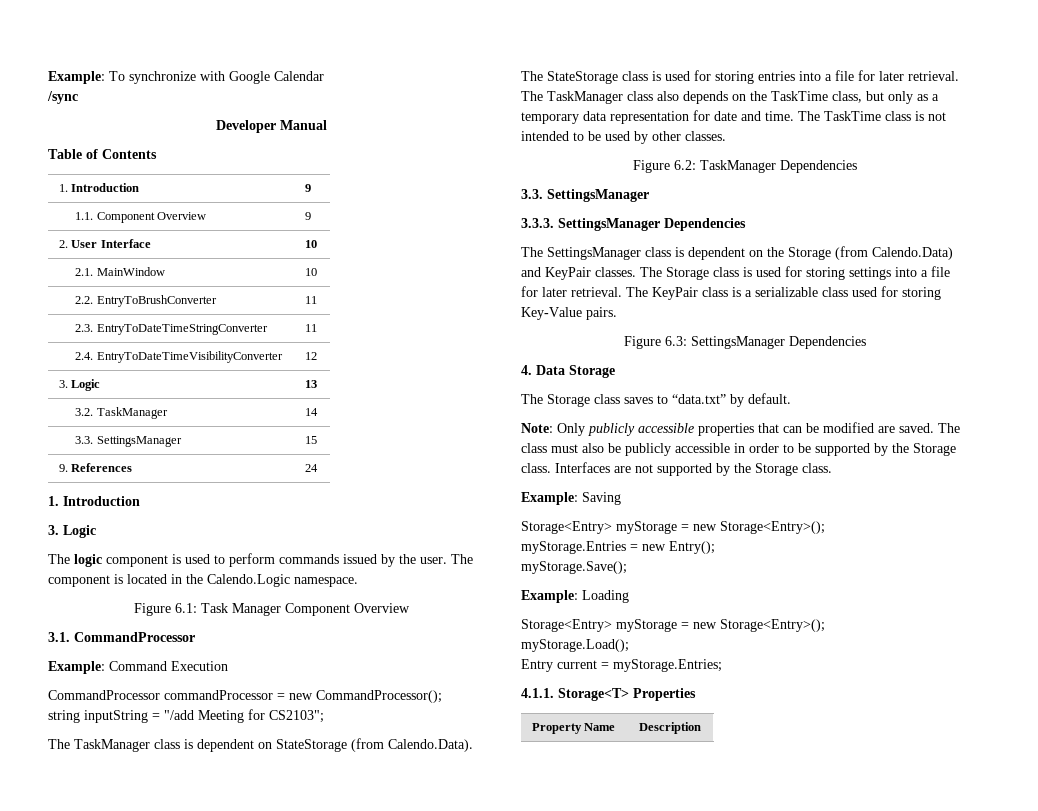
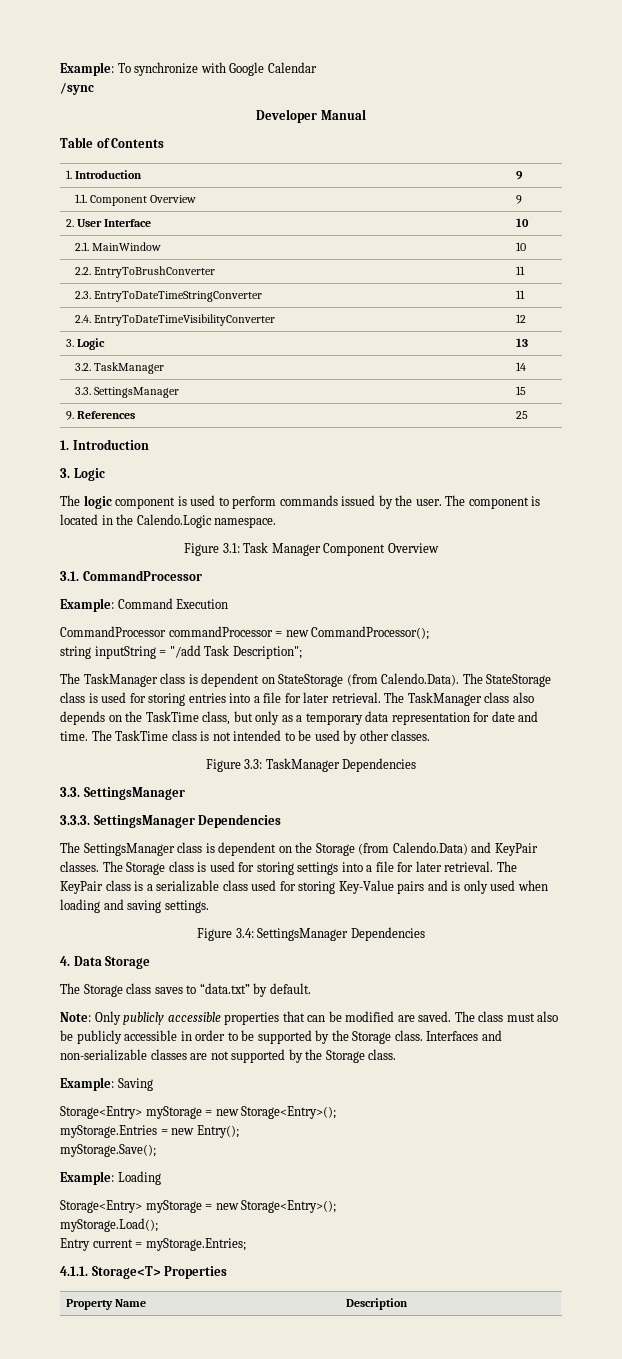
- 9. References | 24
+ 9. References | 25
- Figure 6.1: Task Manager Component Overview
+ Figure 3.1: Task Manager Component Overview
- string inputString = "/add Meeting for CS2103";
+ string inputString = "/add Task Description";
- Figure 6.2: TaskManager Dependencies
+ Figure 3.3: TaskManager Dependencies
- The KeyPair class is a serializable class used for storing Key-Value pairs.
- Figure 6.3: SettingsManager Dependencies
+ The KeyPair class is a serializable class used for storing Key-Value pairs and is only used when loading and saving settings.
+ Figure 3.4: SettingsManager Dependencies
- Interfaces are not supported by the Storage class.
+ Interfaces and non-serializable classes are not supported by the Storage class.

